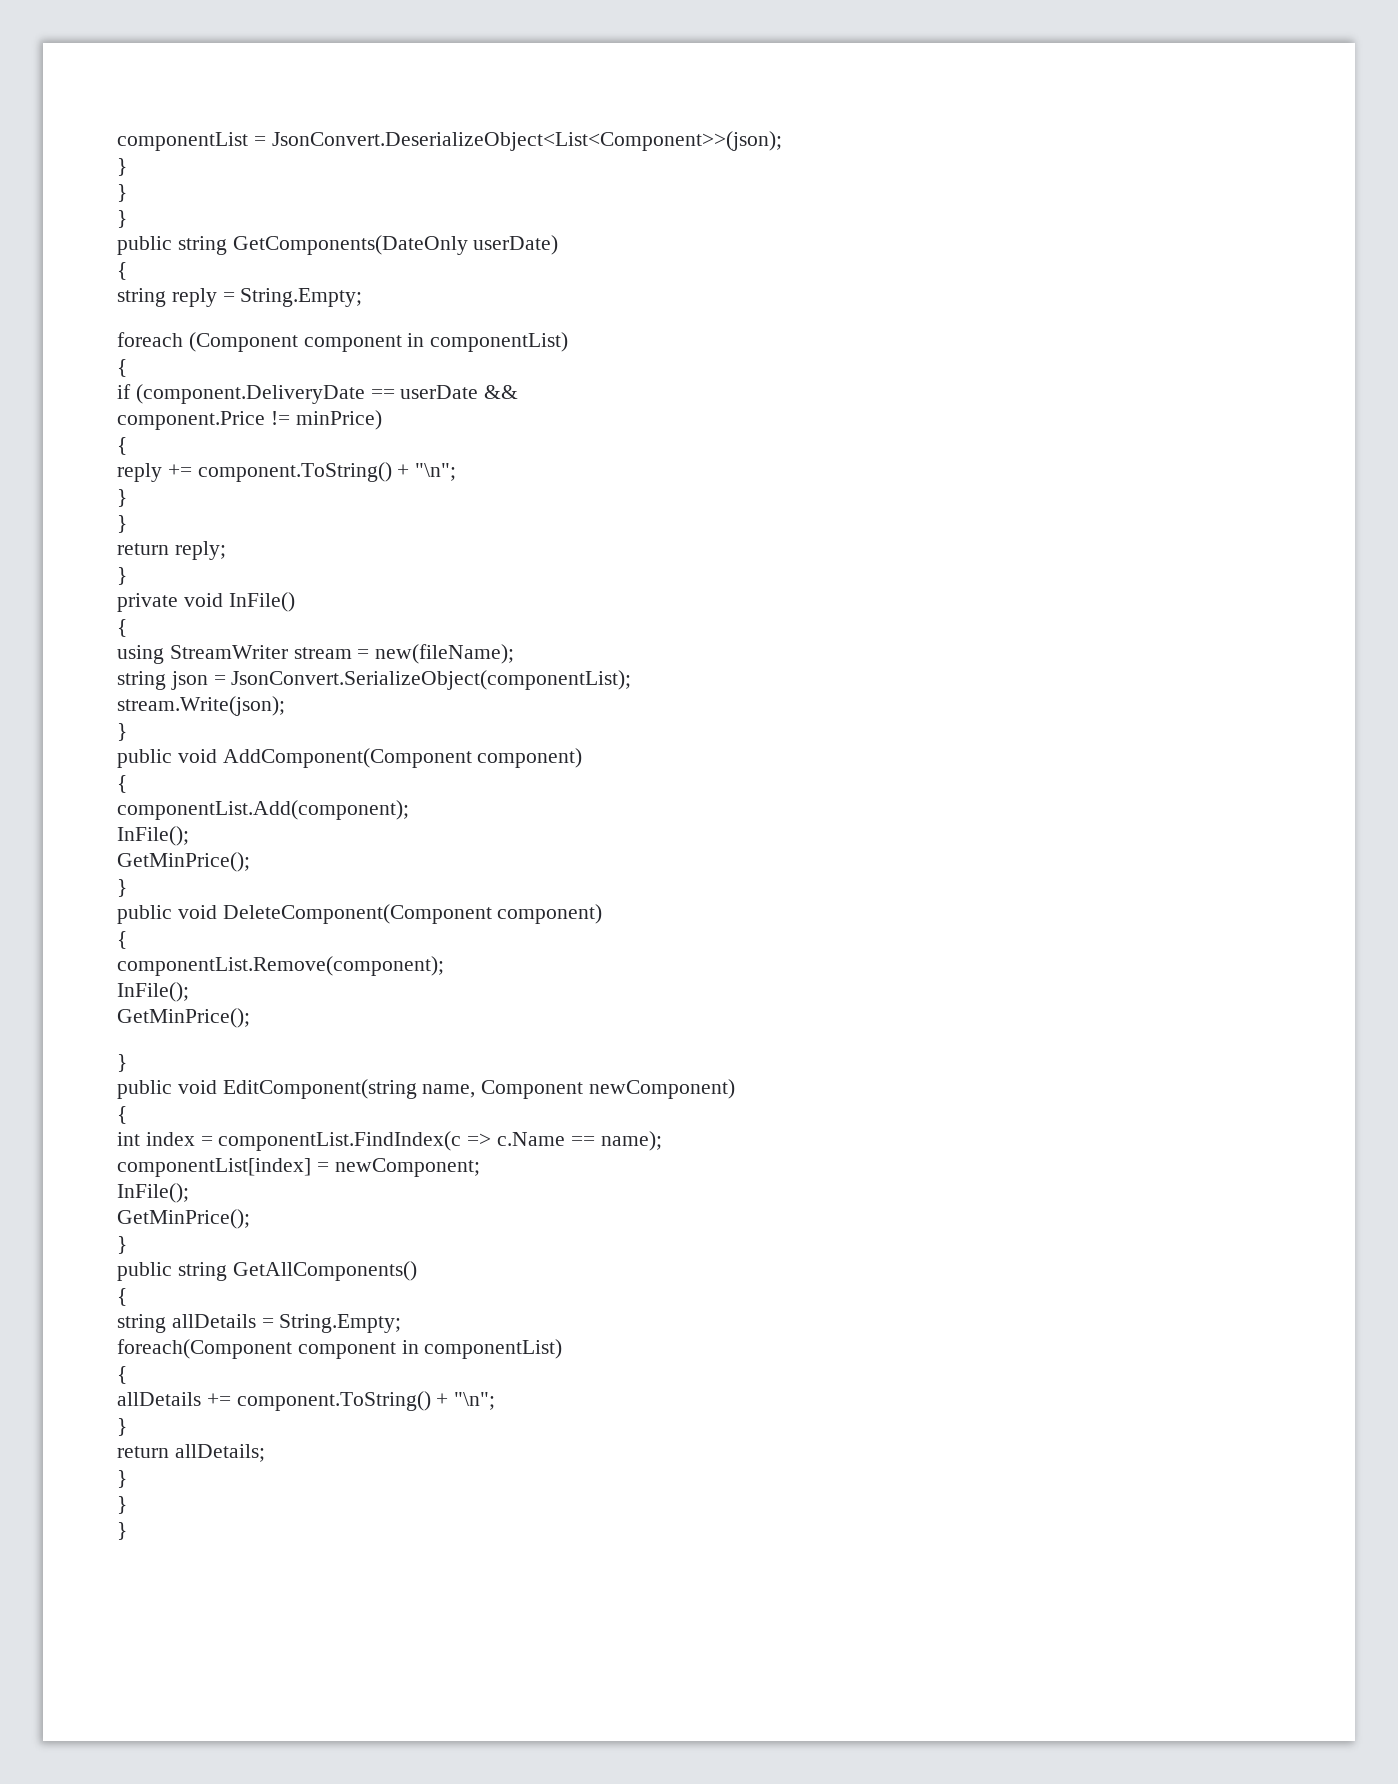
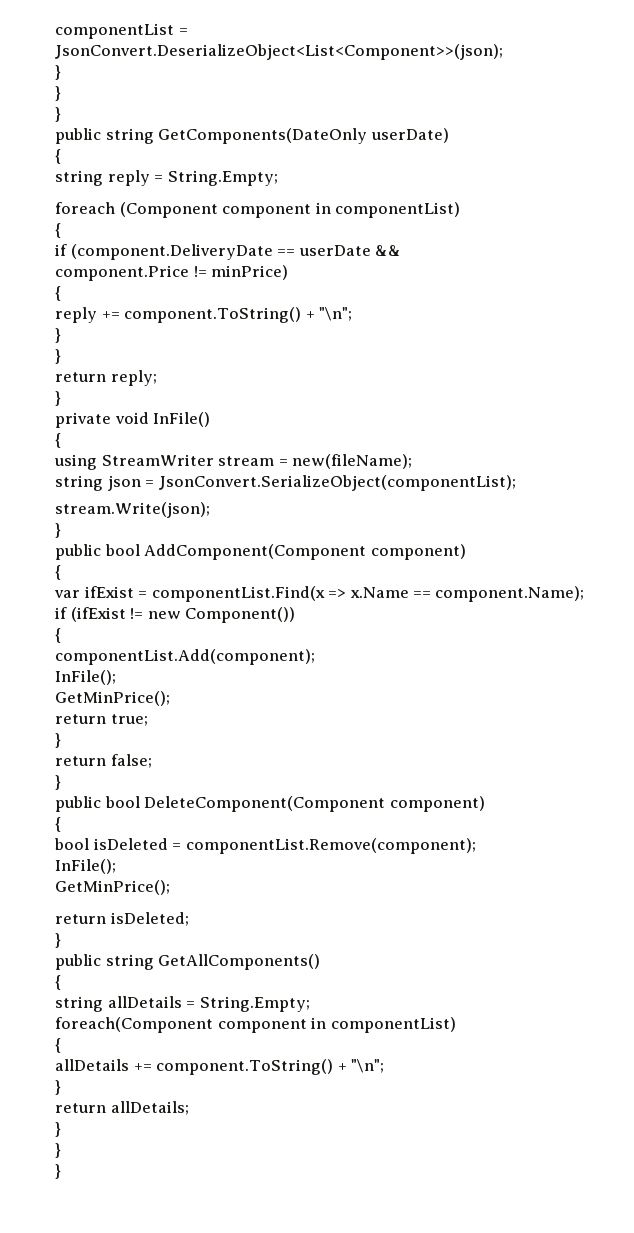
- public void AddComponent(Component component)
+ public bool AddComponent(Component component)
+ var ifExist = componentList.Find(x => x.Name == component.Name);
+ if (ifExist != new Component())
+ {
  componentList.Add(component);
  InFile();
  GetMinPrice();
+ return true;
  }
- public void DeleteComponent(Component component)
+ return false;
+ }
+ public bool DeleteComponent(Component component)
- componentList.Remove(component);
+ bool isDeleted = componentList.Remove(component);
  InFile();
  GetMinPrice();
- }
- public void EditComponent(string name, Component newComponent)
- {
- int index = componentList.FindIndex(c => c.Name == name);
- componentList[index] = newComponent;
- InFile();
- GetMinPrice();
+ return isDeleted;

